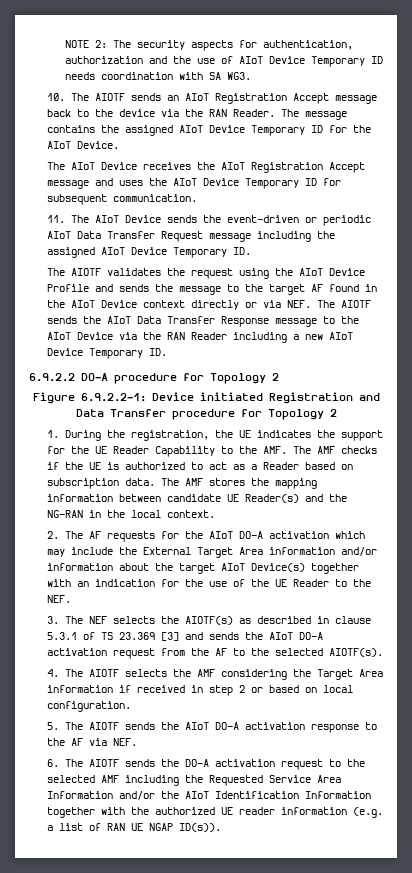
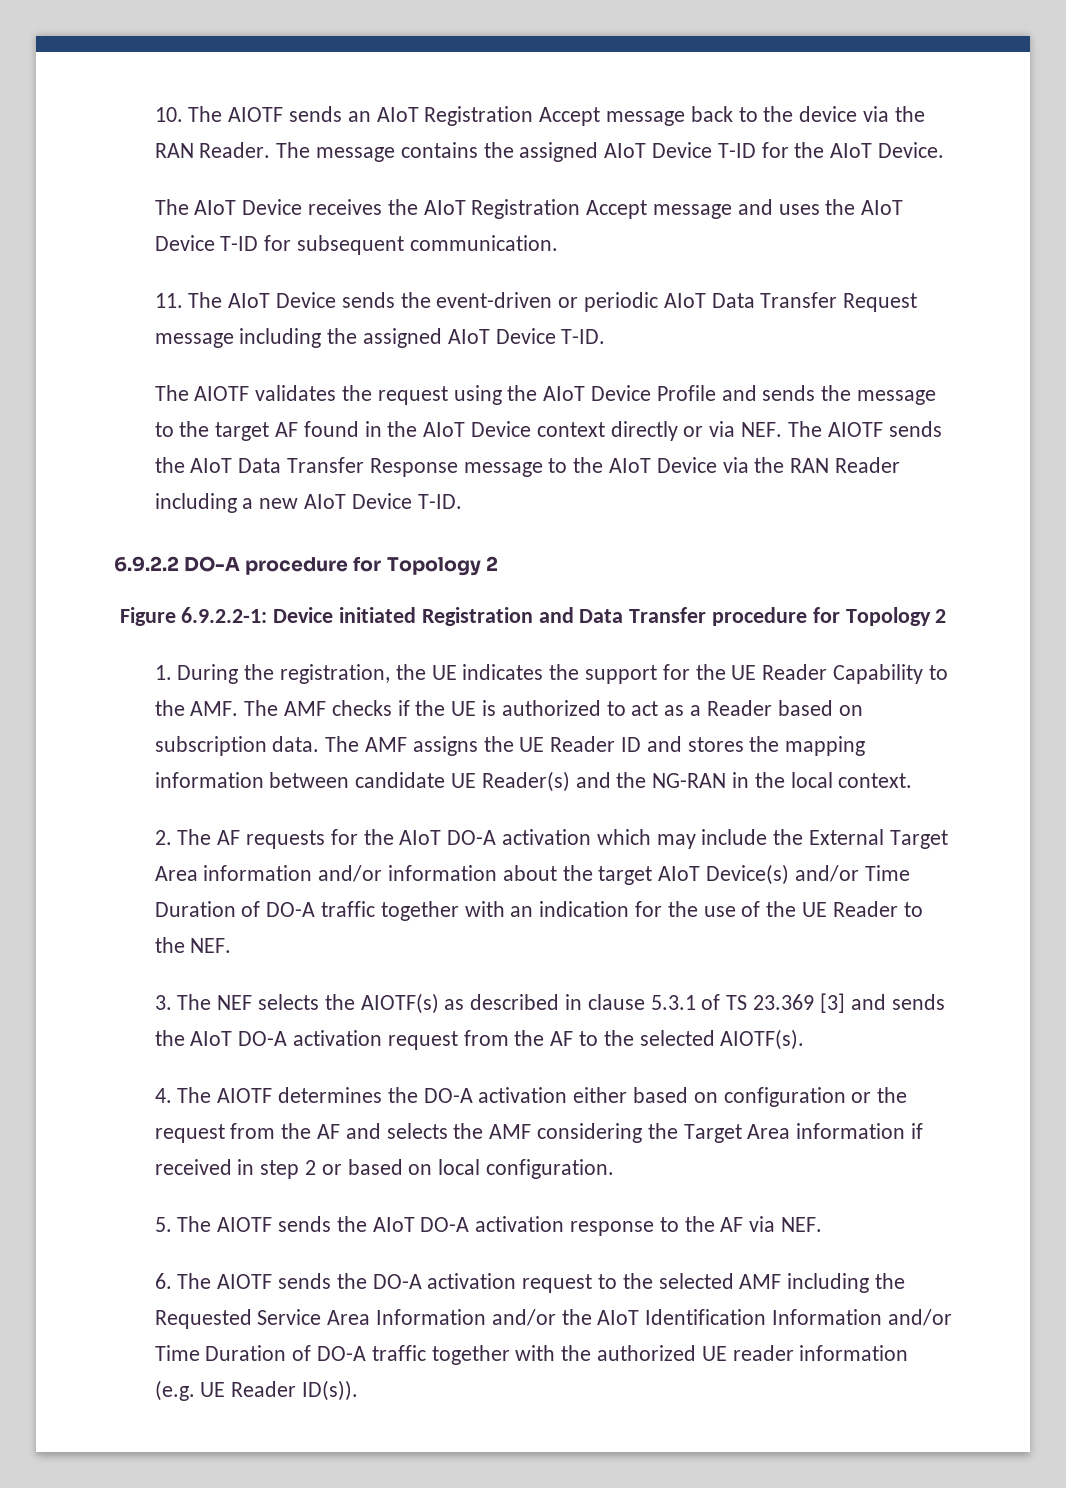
- NOTE 2: The security aspects for authentication, authorization and the use of AIoT Device Temporary ID needs coordination with SA WG3.
- The message contains the assigned AIoT Device Temporary ID for the AIoT Device.
+ The message contains the assigned AIoT Device T-ID for the AIoT Device.
- The AIoT Device receives the AIoT Registration Accept message and uses the AIoT Device Temporary ID for subsequent communication.
+ The AIoT Device receives the AIoT Registration Accept message and uses the AIoT Device T-ID for subsequent communication.
- 11. The AIoT Device sends the event-driven or periodic AIoT Data Transfer Request message including the assigned AIoT Device Temporary ID.
+ 11. The AIoT Device sends the event-driven or periodic AIoT Data Transfer Request message including the assigned AIoT Device T-ID.
- The AIOTF validates the request using the AIoT Device Profile and sends the message to the target AF found in the AIoT Device context directly or via NEF. The AIOTF sends the AIoT Data Transfer Response message to the AIoT Device via the RAN Reader including a new AIoT Device Temporary ID.
+ The AIOTF validates the request using the AIoT Device Profile and sends the message to the target AF found in the AIoT Device context directly or via NEF. The AIOTF sends the AIoT Data Transfer Response message to the AIoT Device via the RAN Reader including a new AIoT Device T-ID.
- The AMF stores the mapping information between candidate UE Reader(s) and the NG-RAN in the local context.
+ The AMF assigns the UE Reader ID and stores the mapping information between candidate UE Reader(s) and the NG-RAN in the local context.
- 2. The AF requests for the AIoT DO-A activation which may include the External Target Area information and/or information about the target AIoT Device(s) together with an indication for the use of the UE Reader to the NEF.
+ 2. The AF requests for the AIoT DO-A activation which may include the External Target Area information and/or information about the target AIoT Device(s) and/or Time Duration of DO-A traffic together with an indication for the use of the UE Reader to the NEF.
- 4. The AIOTF selects the AMF considering the Target Area information if received in step 2 or based on local configuration.
+ 4. The AIOTF determines the DO-A activation either based on configuration or the request from the AF and selects the AMF considering the Target Area information if received in step 2 or based on local configuration.
- 6. The AIOTF sends the DO-A activation request to the selected AMF including the Requested Service Area Information and/or the AIoT Identification Information together with the authorized UE reader information (e.g. a list of RAN UE NGAP ID(s)).
+ 6. The AIOTF sends the DO-A activation request to the selected AMF including the Requested Service Area Information and/or the AIoT Identification Information and/or Time Duration of DO-A traffic together with the authorized UE reader information (e.g. UE Reader ID(s)).

